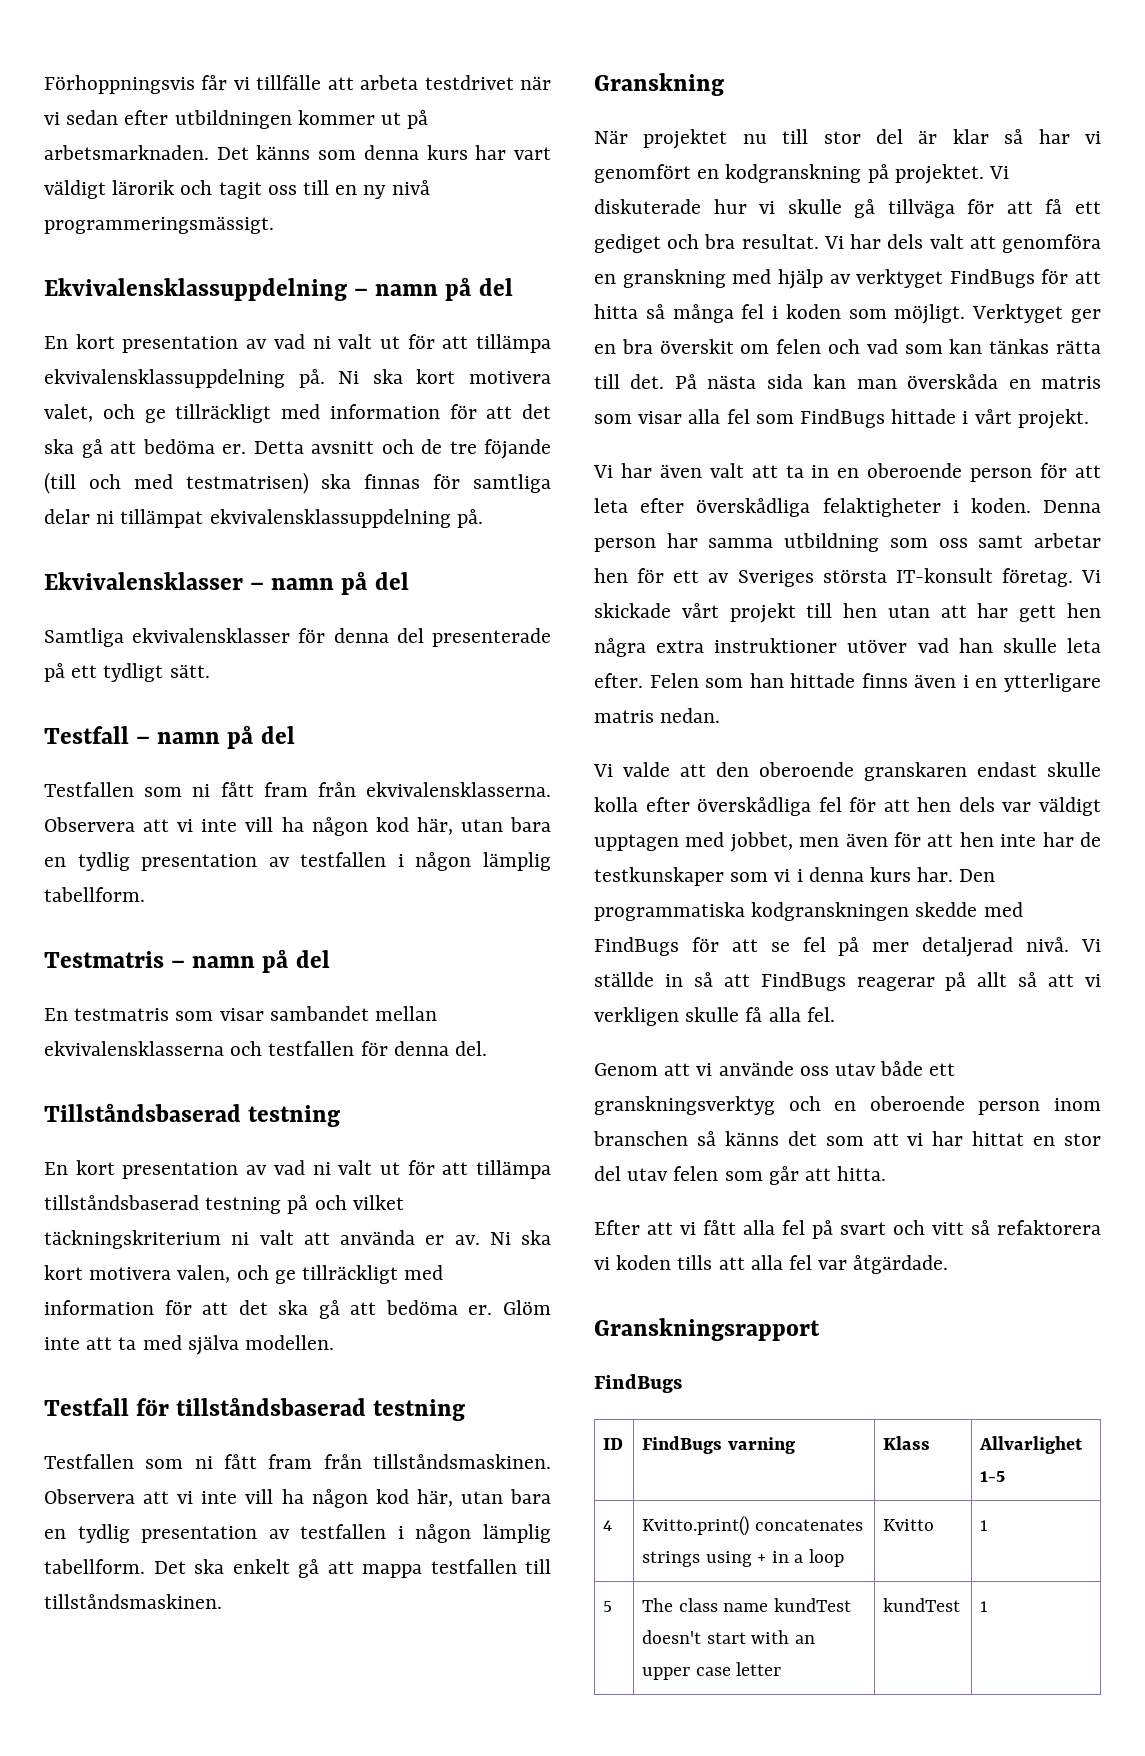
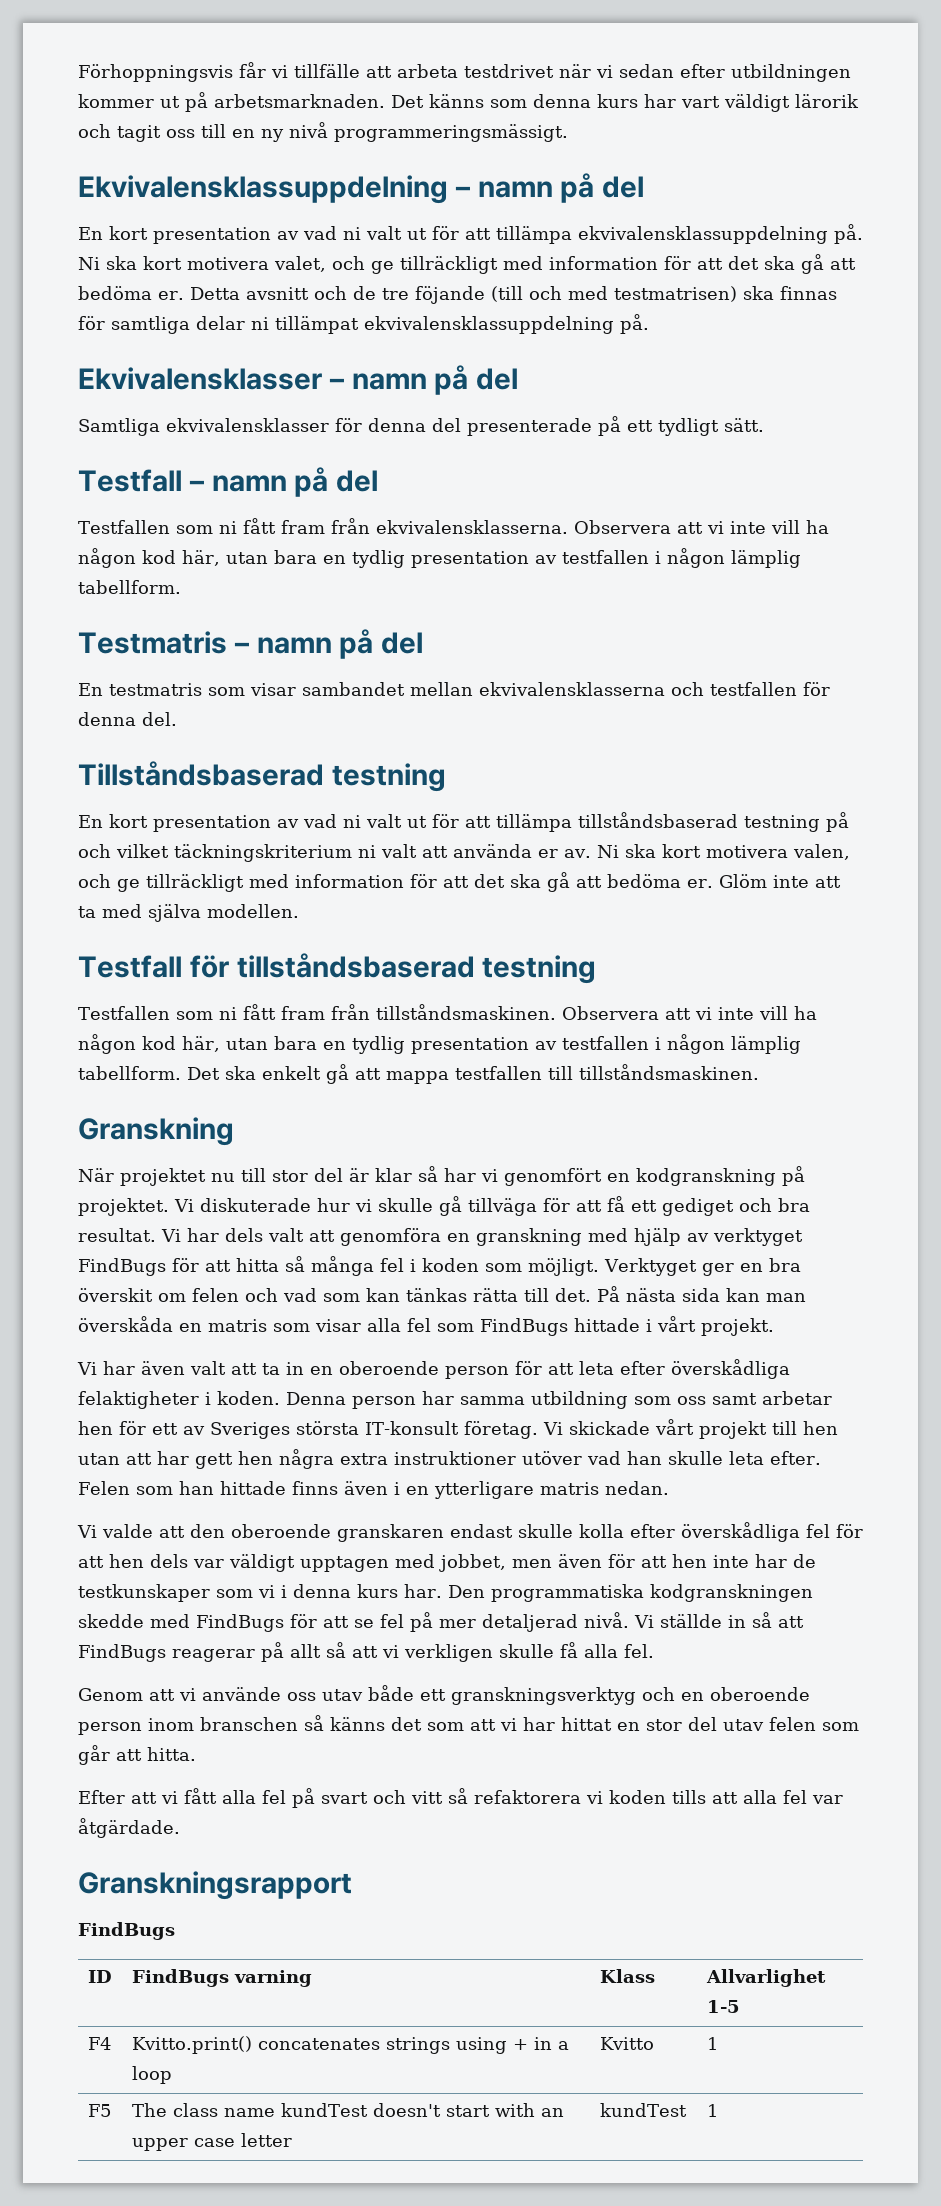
- 4 | Kvitto.print() concatenates strings using + in a loop | Kvitto | 1
+ F4 | Kvitto.print() concatenates strings using + in a loop | Kvitto | 1
- 5 | The class name kundTest doesn't start with an upper case letter | kundTest | 1
+ F5 | The class name kundTest doesn't start with an upper case letter | kundTest | 1

